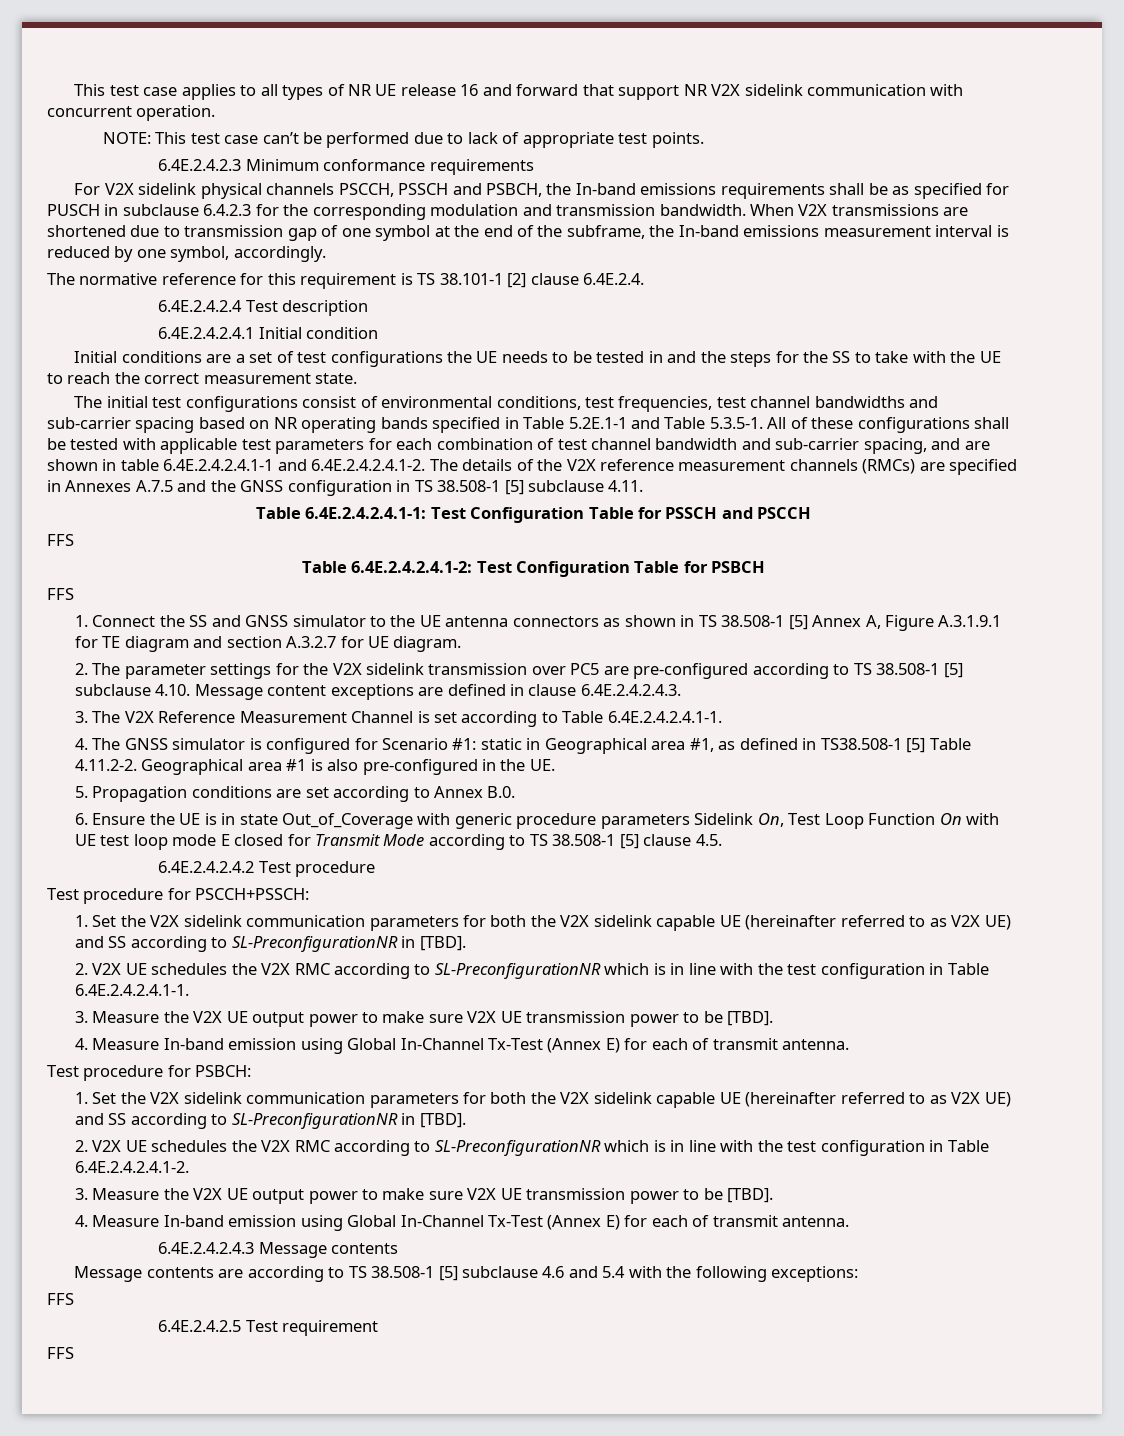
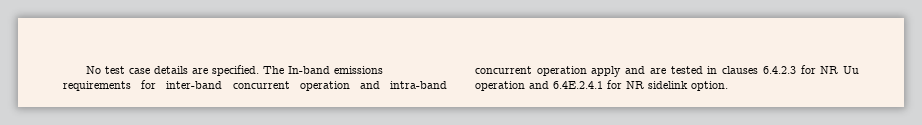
- This test case applies to all types of NR UE release 16 and forward that support NR V2X sidelink communication with concurrent operation.
- NOTE: This test case can’t be performed due to lack of appropriate test points.
- 6.4E.2.4.2.3 Minimum conformance requirements
- For V2X sidelink physical channels PSCCH, PSSCH and PSBCH, the In-band emissions requirements shall be as specified for PUSCH in subclause 6.4.2.3 for the corresponding modulation and transmission bandwidth. When V2X transmissions are shortened due to transmission gap of one symbol at the end of the subframe, the In-band emissions measurement interval is reduced by one symbol, accordingly.
- The normative reference for this requirement is TS 38.101-1 [2] clause 6.4E.2.4.
- 6.4E.2.4.2.4 Test description
- 6.4E.2.4.2.4.1 Initial condition
- Initial conditions are a set of test configurations the UE needs to be tested in and the steps for the SS to take with the UE to reach the correct measurement state.
- The initial test configurations consist of environmental conditions, test frequencies, test channel bandwidths and sub-carrier spacing based on NR operating bands specified in Table 5.2E.1-1 and Table 5.3.5-1. All of these configurations shall be tested with applicable test parameters for each combination of test channel bandwidth and sub-carrier spacing, and are shown in table 6.4E.2.4.2.4.1-1 and 6.4E.2.4.2.4.1-2. The details of the V2X reference measurement channels (RMCs) are specified in Annexes A.7.5 and the GNSS configuration in TS 38.508-1 [5] subclause 4.11.
- Table 6.4E.2.4.2.4.1-1: Test Configuration Table for PSSCH and PSCCH
- FFS
- Table 6.4E.2.4.2.4.1-2: Test Configuration Table for PSBCH
- FFS
- 1. Connect the SS and GNSS simulator to the UE antenna connectors as shown in TS 38.508-1 [5] Annex A, Figure A.3.1.9.1 for TE diagram and section A.3.2.7 for UE diagram.
- 2. The parameter settings for the V2X sidelink transmission over PC5 are pre-configured according to TS 38.508-1 [5] subclause 4.10. Message content exceptions are defined in clause 6.4E.2.4.2.4.3.
- 3. The V2X Reference Measurement Channel is set according to Table 6.4E.2.4.2.4.1-1.
- 4. The GNSS simulator is configured for Scenario #1: static in Geographical area #1, as defined in TS38.508-1 [5] Table 4.11.2-2. Geographical area #1 is also pre-configured in the UE.
- 5. Propagation conditions are set according to Annex B.0.
- 6. Ensure the UE is in state Out_of_Coverage with generic procedure parameters Sidelink On, Test Loop Function On with UE test loop mode E closed for Transmit Mode according to TS 38.508-1 [5] clause 4.5.
- 6.4E.2.4.2.4.2 Test procedure
- Test procedure for PSCCH+PSSCH:
- 1. Set the V2X sidelink communication parameters for both the V2X sidelink capable UE (hereinafter referred to as V2X UE) and SS according to SL-PreconfigurationNR in [TBD].
- 2. V2X UE schedules the V2X RMC according to SL-PreconfigurationNR which is in line with the test configuration in Table 6.4E.2.4.2.4.1-1.
- 3. Measure the V2X UE output power to make sure V2X UE transmission power to be [TBD].
- 4. Measure In-band emission using Global In-Channel Tx-Test (Annex E) for each of transmit antenna.
- Test procedure for PSBCH:
- 1. Set the V2X sidelink communication parameters for both the V2X sidelink capable UE (hereinafter referred to as V2X UE) and SS according to SL-PreconfigurationNR in [TBD].
- 2. V2X UE schedules the V2X RMC according to SL-PreconfigurationNR which is in line with the test configuration in Table 6.4E.2.4.2.4.1-2.
- 3. Measure the V2X UE output power to make sure V2X UE transmission power to be [TBD].
- 4. Measure In-band emission using Global In-Channel Tx-Test (Annex E) for each of transmit antenna.
- 6.4E.2.4.2.4.3 Message contents
- Message contents are according to TS 38.508-1 [5] subclause 4.6 and 5.4 with the following exceptions:
- FFS
- 6.4E.2.4.2.5 Test requirement
- FFS
+ No test case details are specified. The In-band emissions requirements for inter-band concurrent operation and intra-band concurrent operation apply and are tested in clauses 6.4.2.3 for NR Uu operation and 6.4E.2.4.1 for NR sidelink option.

